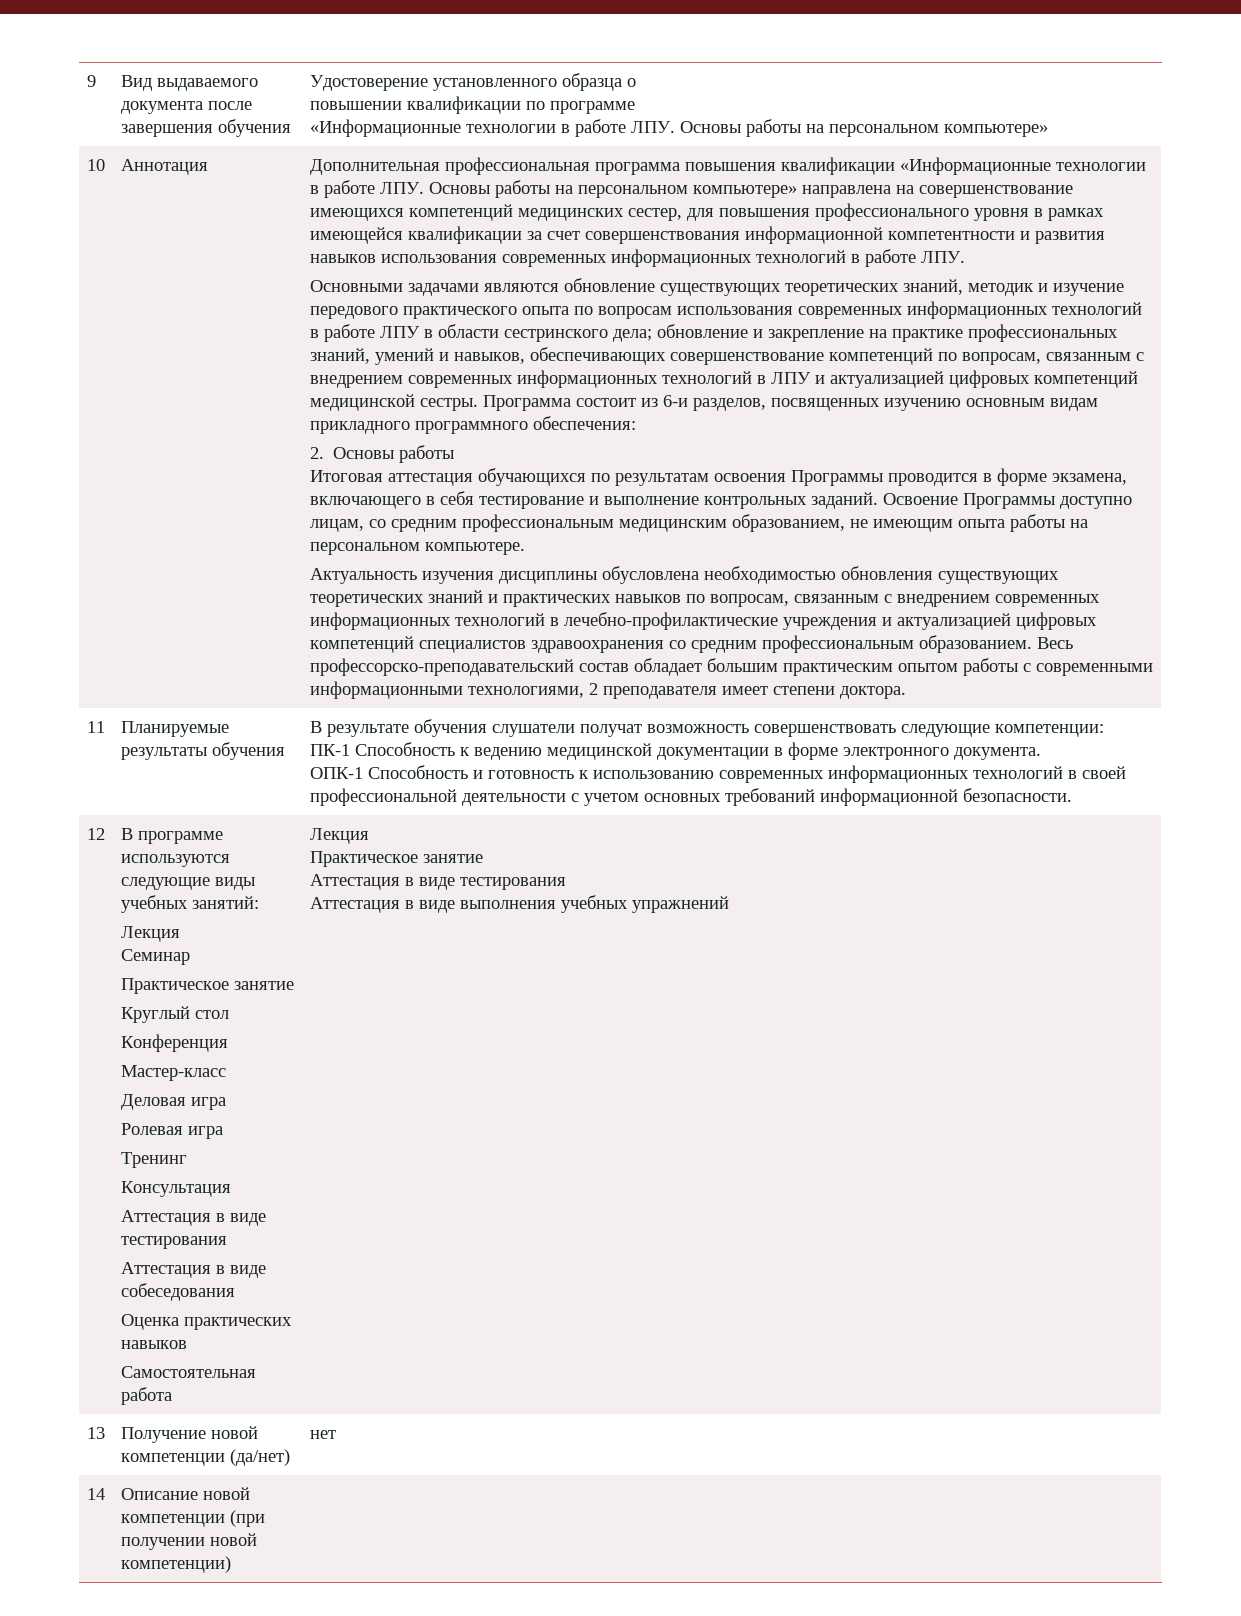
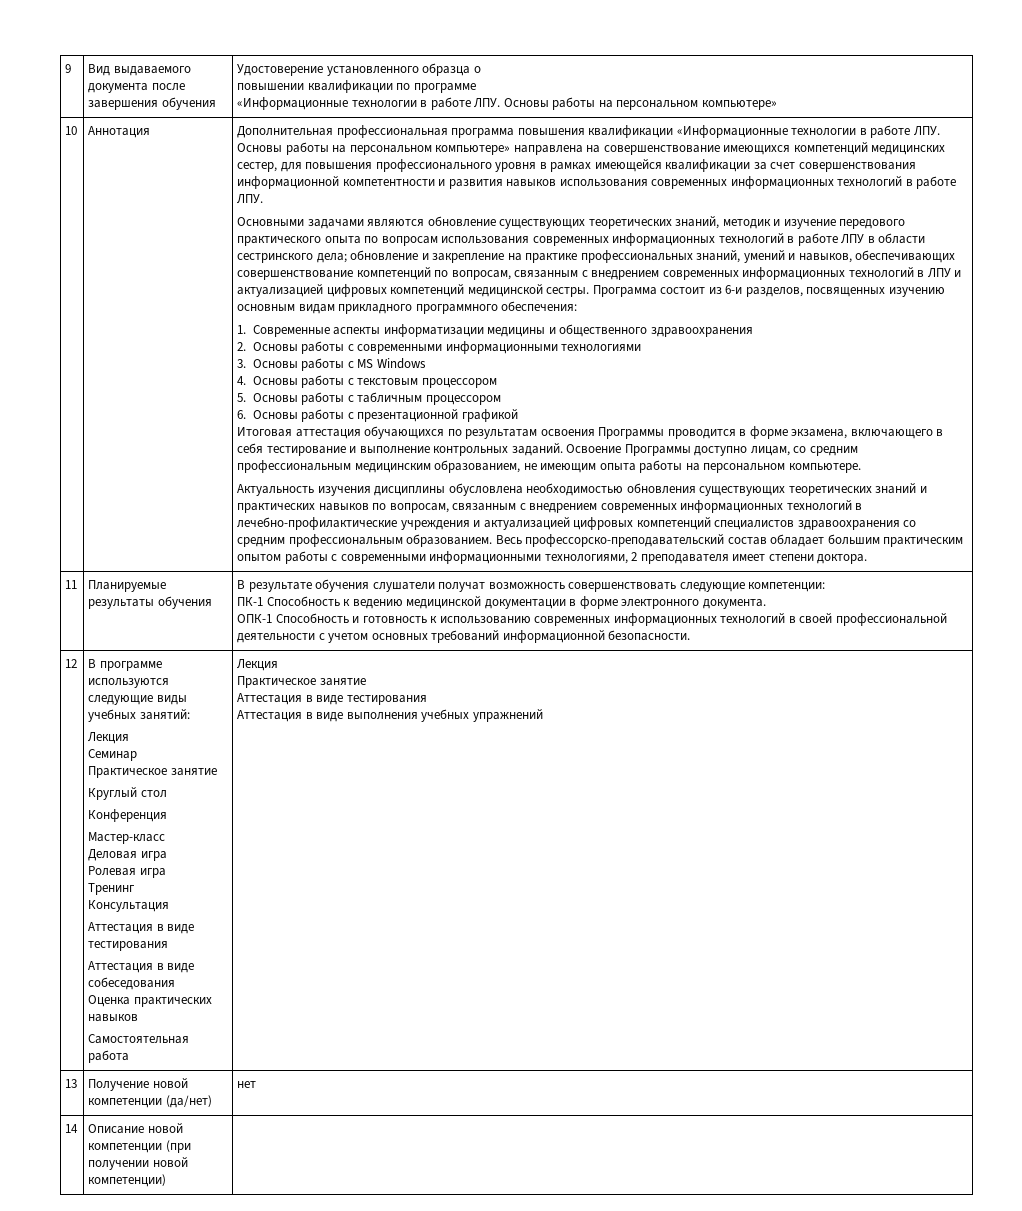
- 2. Основы работы
+ 1. Современные аспекты информатизации медицины и общественного здравоохранения
+ 2. Основы работы с современными информационными технологиями
+ 3. Основы работы с MS Windows
+ 4. Основы работы с текстовым процессором
+ 5. Основы работы с табличным процессором
+ 6. Основы работы с презентационной графикой

